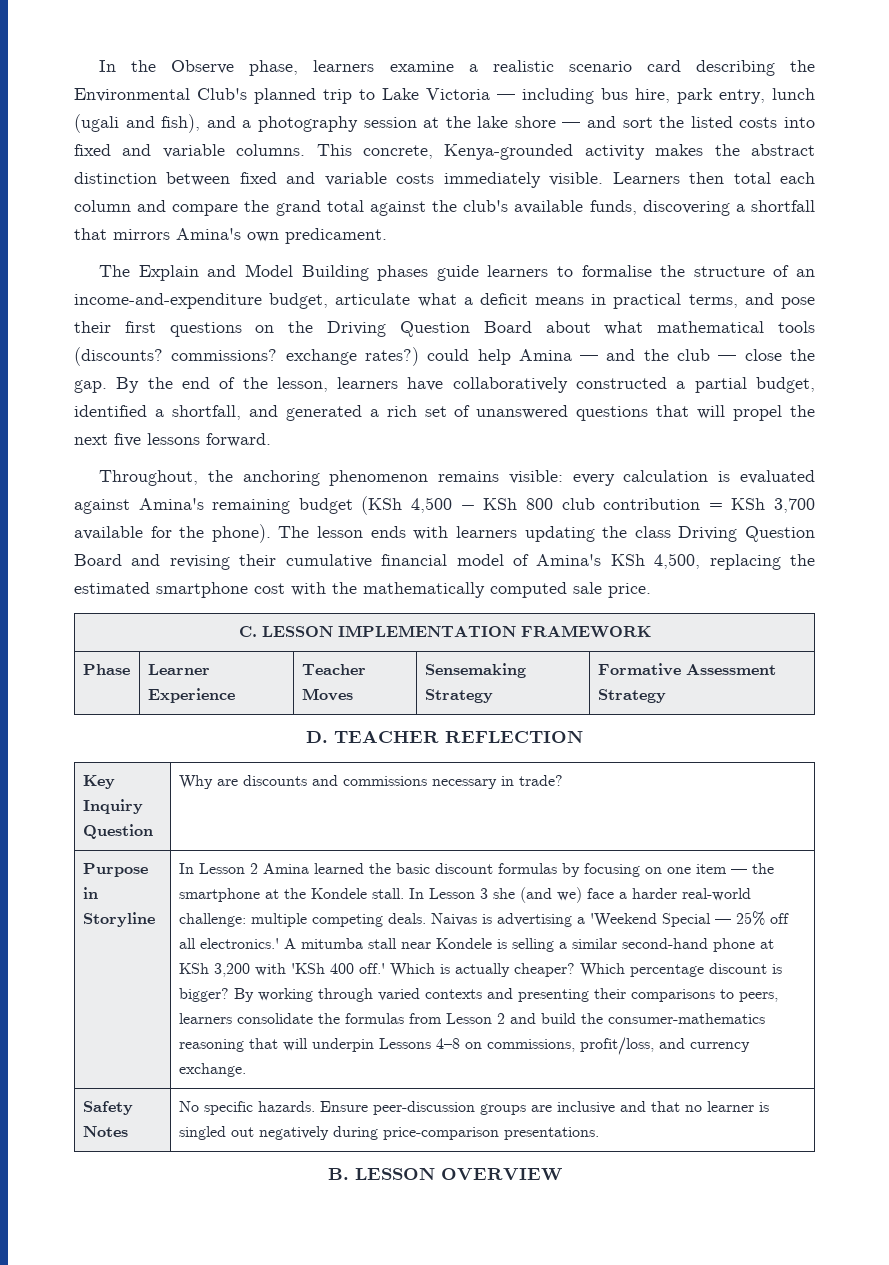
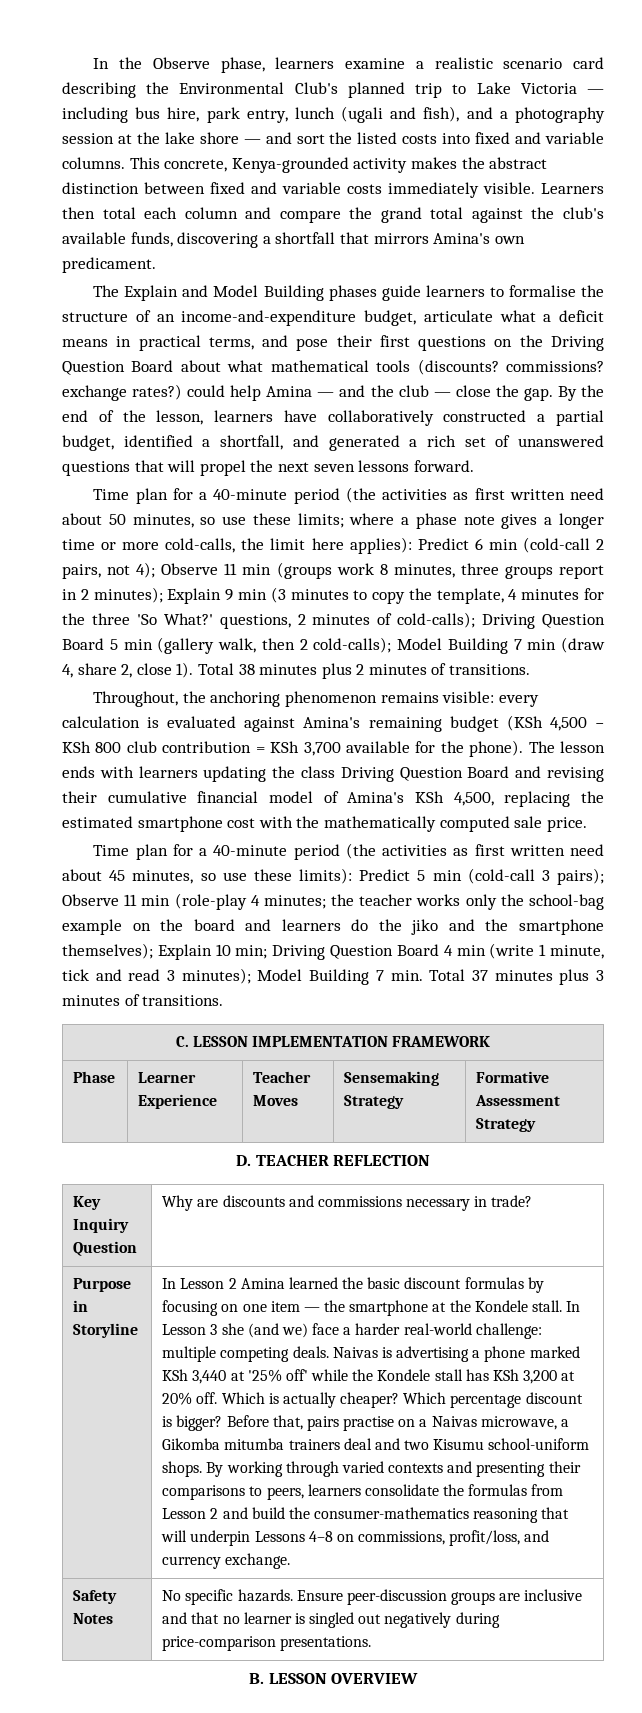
- By the end of the lesson, learners have collaboratively constructed a partial budget, identified a shortfall, and generated a rich set of unanswered questions that will propel the next five lessons forward.
+ By the end of the lesson, learners have collaboratively constructed a partial budget, identified a shortfall, and generated a rich set of unanswered questions that will propel the next seven lessons forward.
+ Time plan for a 40-minute period (the activities as first written need about 50 minutes, so use these limits; where a phase note gives a longer time or more cold-calls, the limit here applies): Predict 6 min (cold-call 2 pairs, not 4); Observe 11 min (groups work 8 minutes, three groups report in 2 minutes); Explain 9 min (3 minutes to copy the template, 4 minutes for the three 'So What?' questions, 2 minutes of cold-calls); Driving Question Board 5 min (gallery walk, then 2 cold-calls); Model Building 7 min (draw 4, share 2, close 1). Total 38 minutes plus 2 minutes of transitions.
+ Time plan for a 40-minute period (the activities as first written need about 45 minutes, so use these limits): Predict 5 min (cold-call 3 pairs); Observe 11 min (role-play 4 minutes; the teacher works only the school-bag example on the board and learners do the jiko and the smartphone themselves); Explain 10 min; Driving Question Board 4 min (write 1 minute, tick and read 3 minutes); Model Building 7 min. Total 37 minutes plus 3 minutes of transitions.
- Naivas is advertising a 'Weekend Special — 25% off all electronics.' A mitumba stall near Kondele is selling a similar second-hand phone at KSh 3,200 with 'KSh 400 off.'
+ Naivas is advertising a phone marked KSh 3,440 at '25% off' while the Kondele stall has KSh 3,200 at 20% off.
+ Before that, pairs practise on a Naivas microwave, a Gikomba mitumba trainers deal and two Kisumu school-uniform shops.

